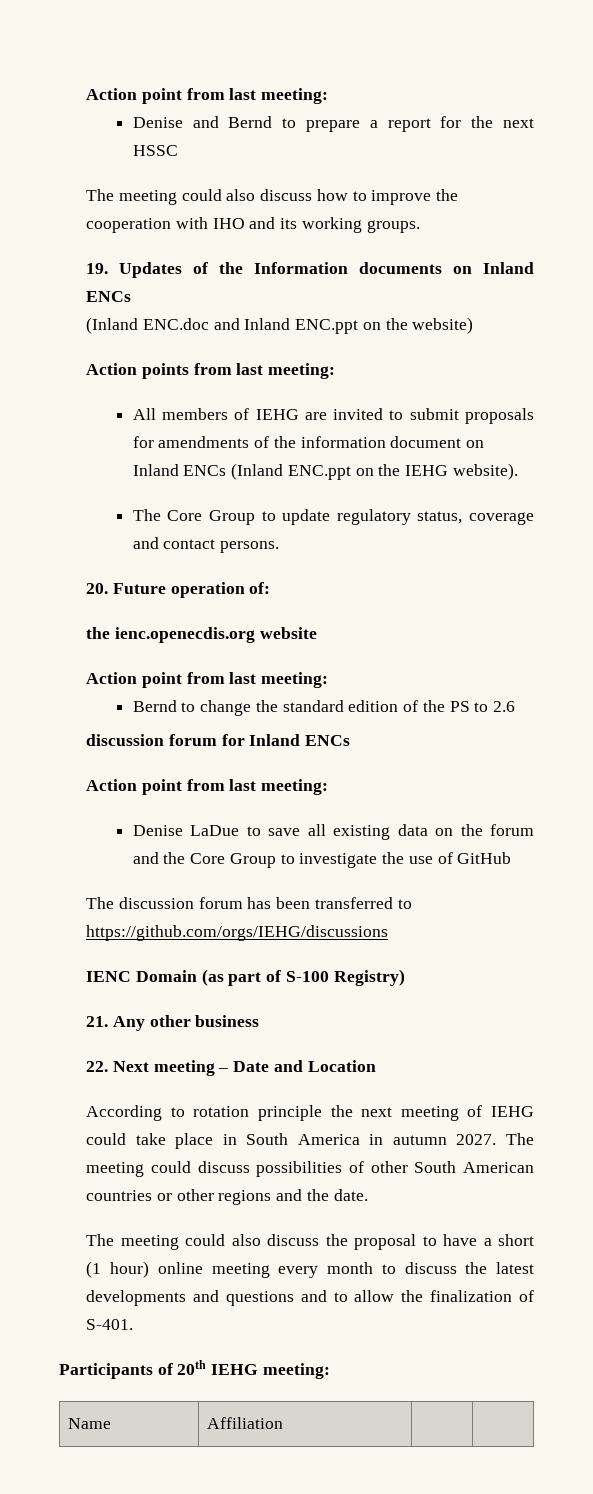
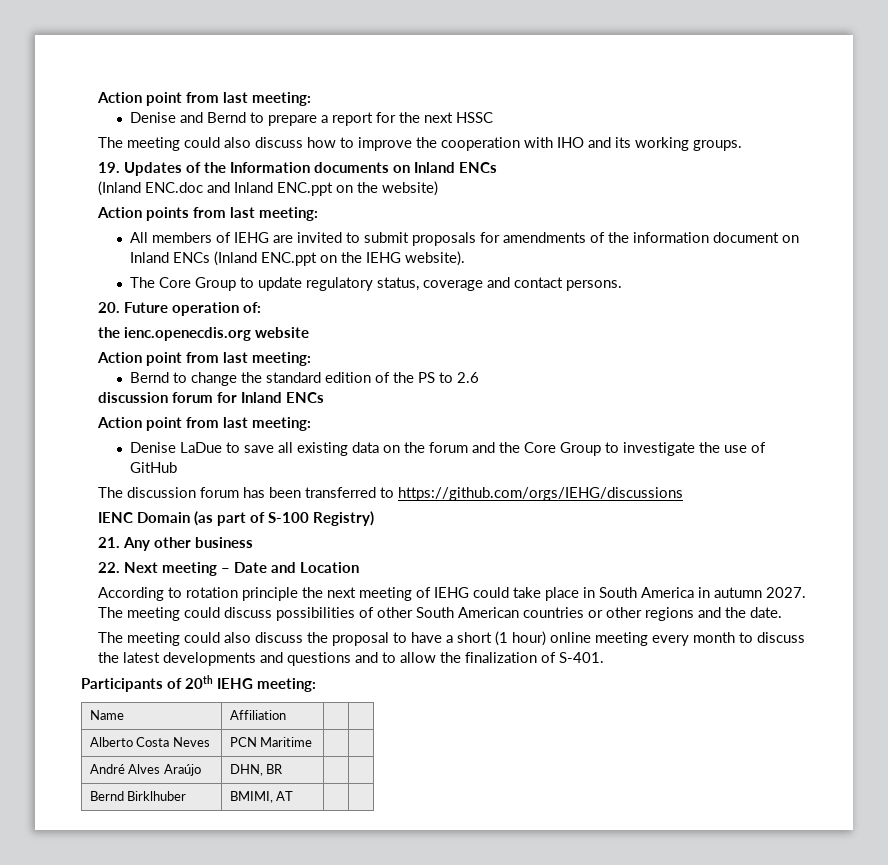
+ Alberto Costa Neves | PCN Maritime | |
+ André Alves Araújo | DHN, BR | |
+ Bernd Birklhuber | BMIMI, AT | |

